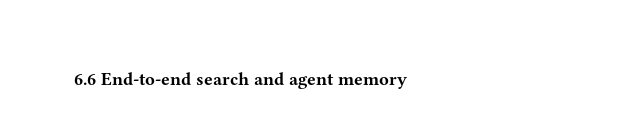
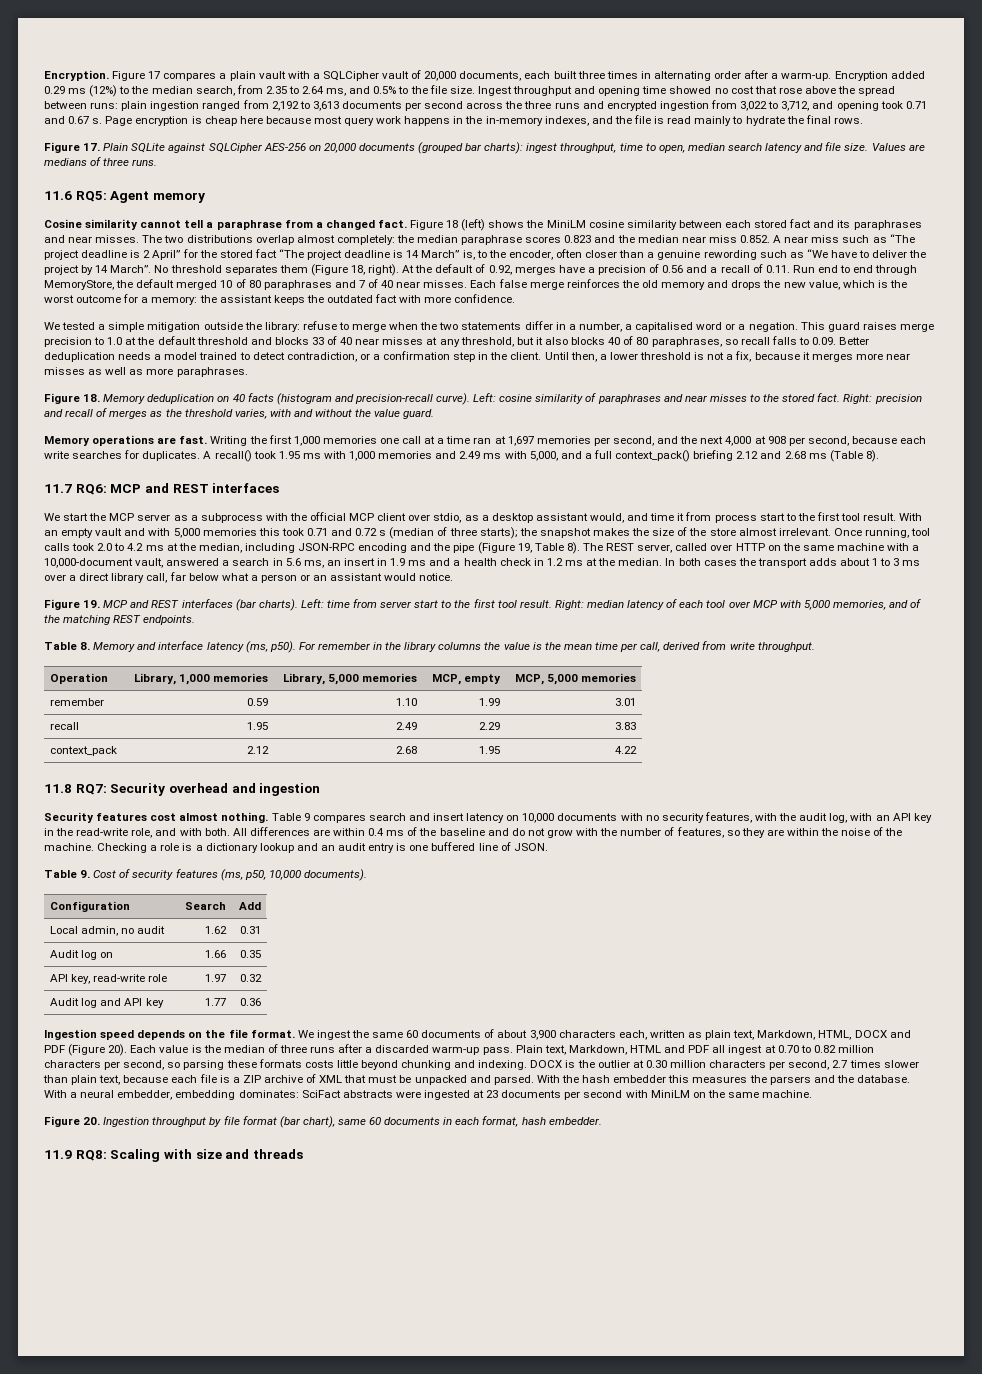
- 6.6 End-to-end search and agent memory
+ Encryption. Figure 17 compares a plain vault with a SQLCipher vault of 20,000 documents, each built three times in alternating order after a warm-up. Encryption added 0.29 ms (12%) to the median search, from 2.35 to 2.64 ms, and 0.5% to the file size. Ingest throughput and opening time showed no cost that rose above the spread between runs: plain ingestion ranged from 2,192 to 3,613 documents per second across the three runs and encrypted ingestion from 3,022 to 3,712, and opening took 0.71 and 0.67 s. Page encryption is cheap here because most query work happens in the in-memory indexes, and the file is read mainly to hydrate the final rows.
+ Figure 17. Plain SQLite against SQLCipher AES-256 on 20,000 documents (grouped bar charts): ingest throughput, time to open, median search latency and file size. Values are medians of three runs.
+ 11.6 RQ5: Agent memory
+ Cosine similarity cannot tell a paraphrase from a changed fact. Figure 18 (left) shows the MiniLM cosine similarity between each stored fact and its paraphrases and near misses. The two distributions overlap almost completely: the median paraphrase scores 0.823 and the median near miss 0.852. A near miss such as “The project deadline is 2 April” for the stored fact “The project deadline is 14 March” is, to the encoder, often closer than a genuine rewording such as “We have to deliver the project by 14 March”. No threshold separates them (Figure 18, right). At the default of 0.92, merges have a precision of 0.56 and a recall of 0.11. Run end to end through MemoryStore, the default merged 10 of 80 paraphrases and 7 of 40 near misses. Each false merge reinforces the old memory and drops the new value, which is the worst outcome for a memory: the assistant keeps the outdated fact with more confidence.
+ We tested a simple mitigation outside the library: refuse to merge when the two statements differ in a number, a capitalised word or a negation. This guard raises merge precision to 1.0 at the default threshold and blocks 33 of 40 near misses at any threshold, but it also blocks 40 of 80 paraphrases, so recall falls to 0.09. Better deduplication needs a model trained to detect contradiction, or a confirmation step in the client. Until then, a lower threshold is not a fix, because it merges more near misses as well as more paraphrases.
+ Figure 18. Memory deduplication on 40 facts (histogram and precision-recall curve). Left: cosine similarity of paraphrases and near misses to the stored fact. Right: precision and recall of merges as the threshold varies, with and without the value guard.
+ Memory operations are fast. Writing the first 1,000 memories one call at a time ran at 1,697 memories per second, and the next 4,000 at 908 per second, because each write searches for duplicates. A recall() took 1.95 ms with 1,000 memories and 2.49 ms with 5,000, and a full context_pack() briefing 2.12 and 2.68 ms (Table 8).
+ 11.7 RQ6: MCP and REST interfaces
+ We start the MCP server as a subprocess with the official MCP client over stdio, as a desktop assistant would, and time it from process start to the first tool result. With an empty vault and with 5,000 memories this took 0.71 and 0.72 s (median of three starts); the snapshot makes the size of the store almost irrelevant. Once running, tool calls took 2.0 to 4.2 ms at the median, including JSON-RPC encoding and the pipe (Figure 19, Table 8). The REST server, called over HTTP on the same machine with a 10,000-document vault, answered a search in 5.6 ms, an insert in 1.9 ms and a health check in 1.2 ms at the median. In both cases the transport adds about 1 to 3 ms over a direct library call, far below what a person or an assistant would notice.
+ Figure 19. MCP and REST interfaces (bar charts). Left: time from server start to the first tool result. Right: median latency of each tool over MCP with 5,000 memories, and of the matching REST endpoints.
+ Table 8. Memory and interface latency (ms, p50). For remember in the library columns the value is the mean time per call, derived from write throughput.
+ Operation | Library, 1,000 memories | Library, 5,000 memories | MCP, empty | MCP, 5,000 memories
+ remember | 0.59 | 1.10 | 1.99 | 3.01
+ recall | 1.95 | 2.49 | 2.29 | 3.83
+ context_pack | 2.12 | 2.68 | 1.95 | 4.22
+ 11.8 RQ7: Security overhead and ingestion
+ Security features cost almost nothing. Table 9 compares search and insert latency on 10,000 documents with no security features, with the audit log, with an API key in the read-write role, and with both. All differences are within 0.4 ms of the baseline and do not grow with the number of features, so they are within the noise of the machine. Checking a role is a dictionary lookup and an audit entry is one buffered line of JSON.
+ Table 9. Cost of security features (ms, p50, 10,000 documents).
+ Configuration | Search | Add
+ Local admin, no audit | 1.62 | 0.31
+ Audit log on | 1.66 | 0.35
+ API key, read-write role | 1.97 | 0.32
+ Audit log and API key | 1.77 | 0.36
+ Ingestion speed depends on the file format. We ingest the same 60 documents of about 3,900 characters each, written as plain text, Markdown, HTML, DOCX and PDF (Figure 20). Each value is the median of three runs after a discarded warm-up pass. Plain text, Markdown, HTML and PDF all ingest at 0.70 to 0.82 million characters per second, so parsing these formats costs little beyond chunking and indexing. DOCX is the outlier at 0.30 million characters per second, 2.7 times slower than plain text, because each file is a ZIP archive of XML that must be unpacked and parsed. With the hash embedder this measures the parsers and the database. With a neural embedder, embedding dominates: SciFact abstracts were ingested at 23 documents per second with MiniLM on the same machine.
+ Figure 20. Ingestion throughput by file format (bar chart), same 60 documents in each format, hash embedder.
+ 11.9 RQ8: Scaling with size and threads

